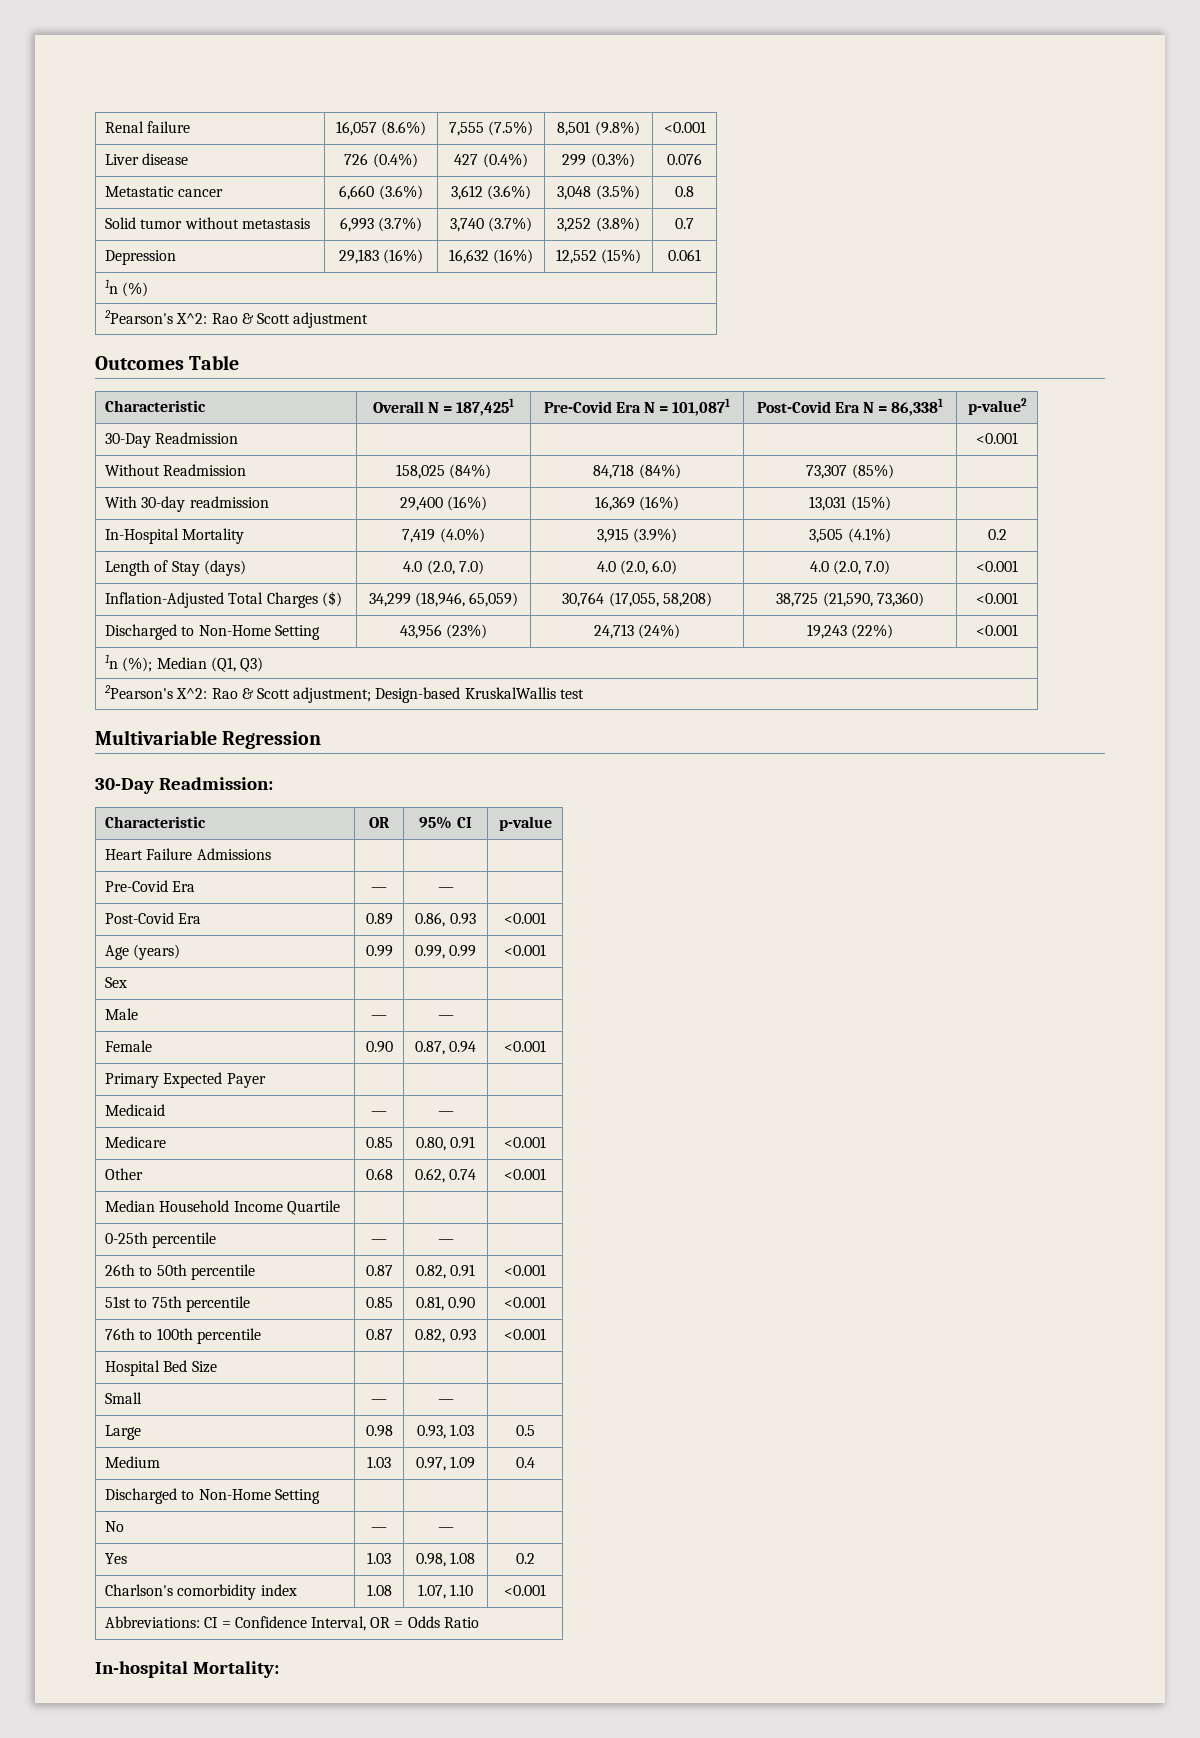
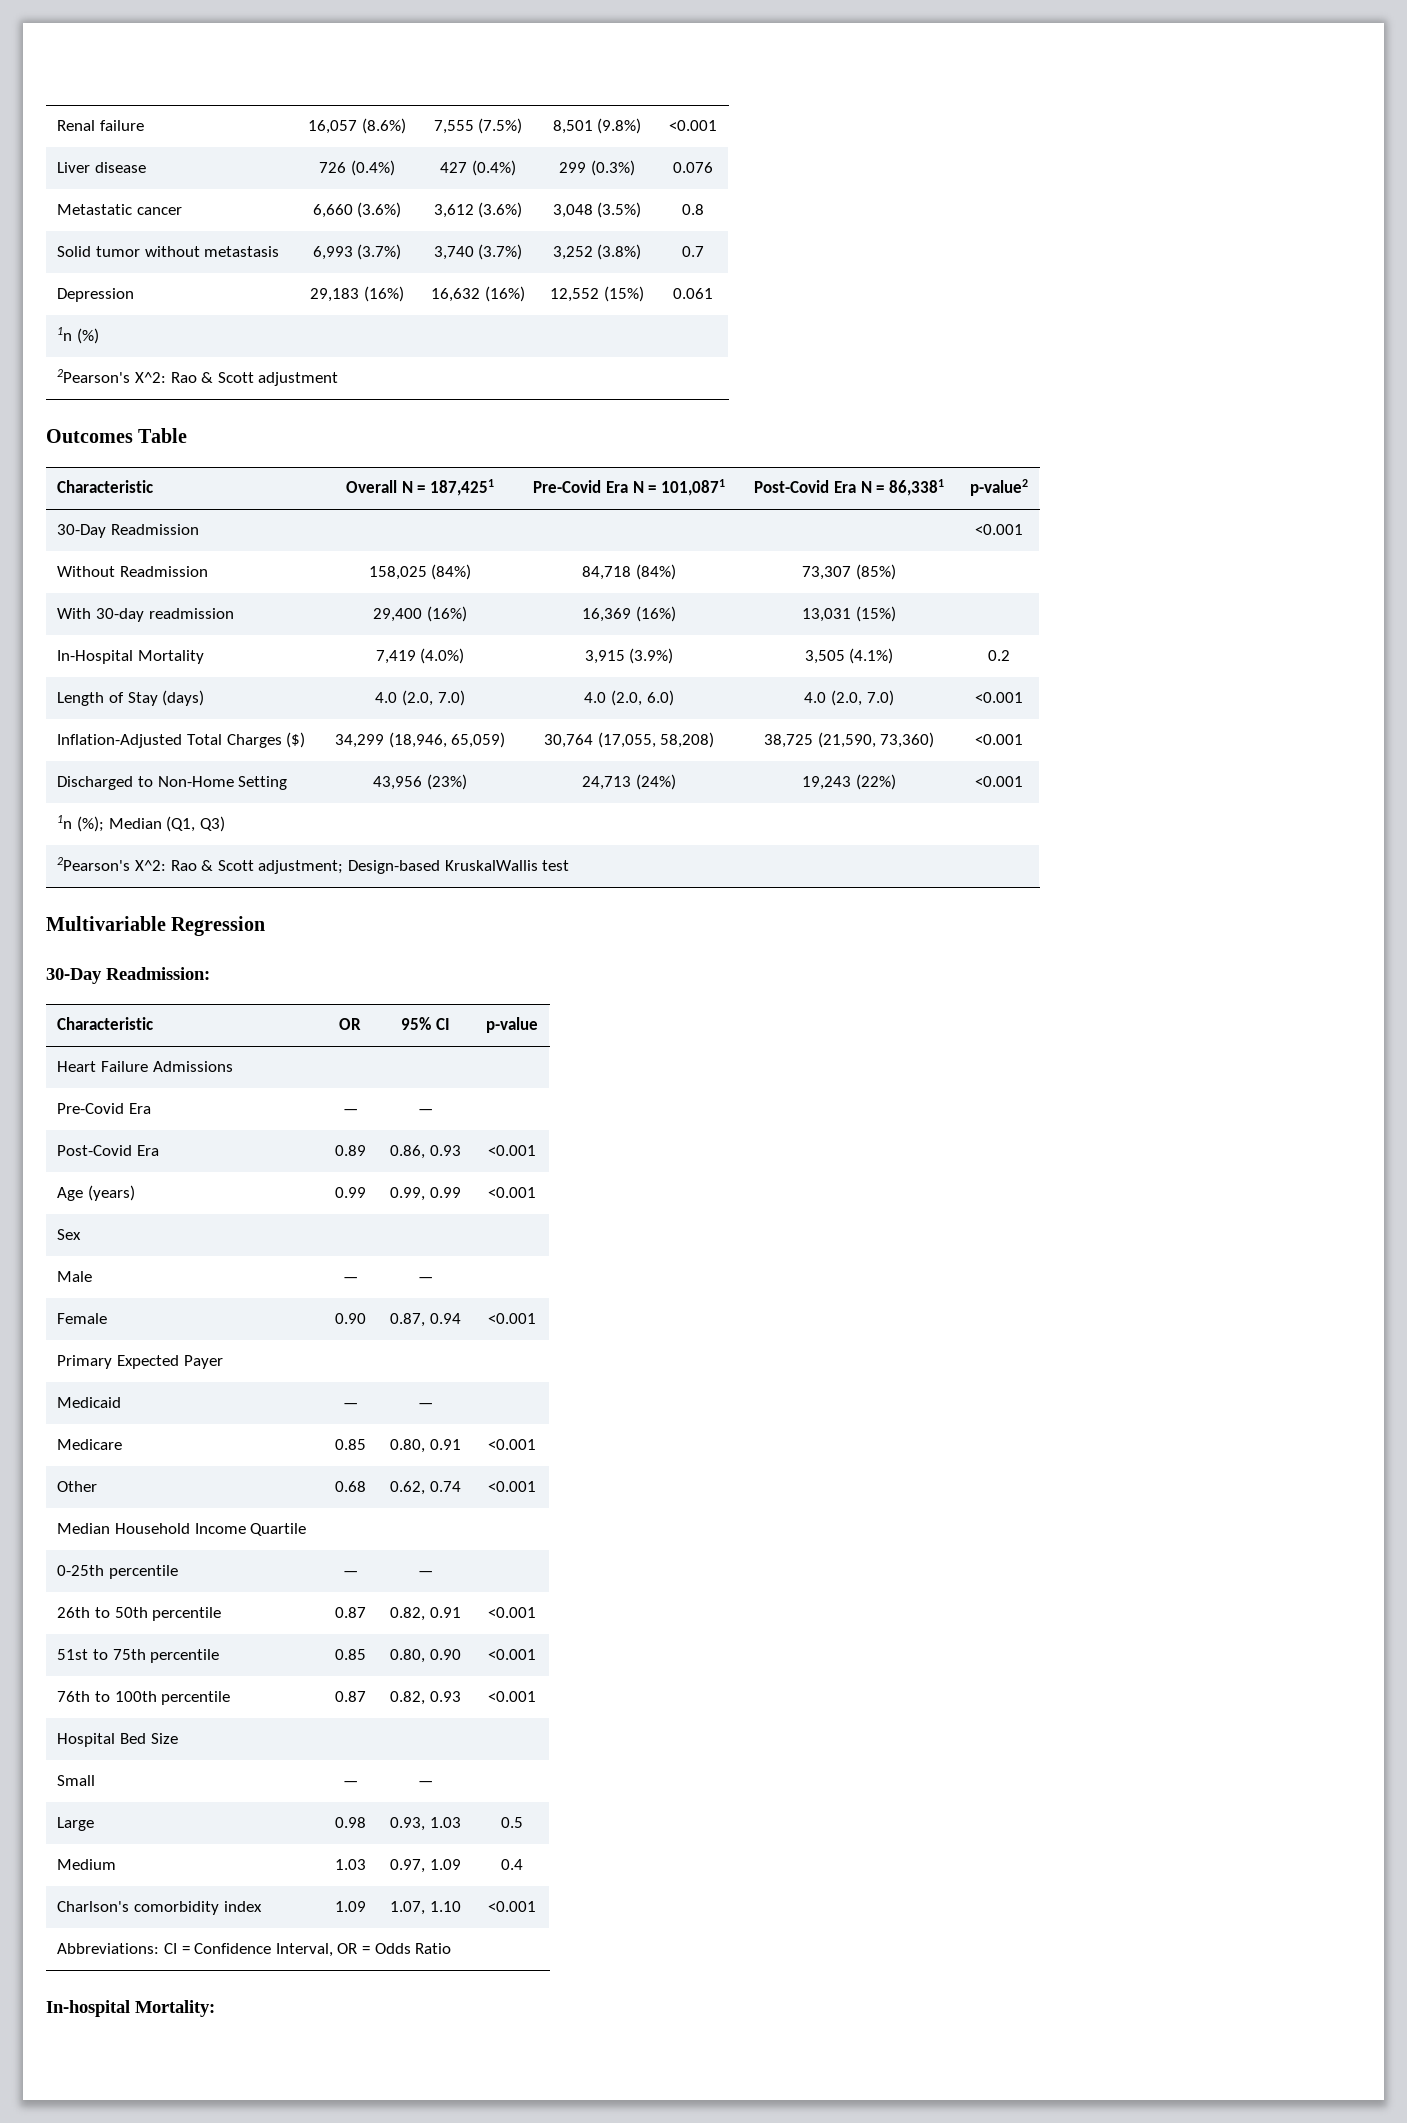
- 51st to 75th percentile | 0.85 | 0.81, 0.90 | <0.001
+ 51st to 75th percentile | 0.85 | 0.80, 0.90 | <0.001
- Discharged to Non-Home Setting | | |
- No | — | — |
- Yes | 1.03 | 0.98, 1.08 | 0.2
- Charlson's comorbidity index | 1.08 | 1.07, 1.10 | <0.001
+ Charlson's comorbidity index | 1.09 | 1.07, 1.10 | <0.001

